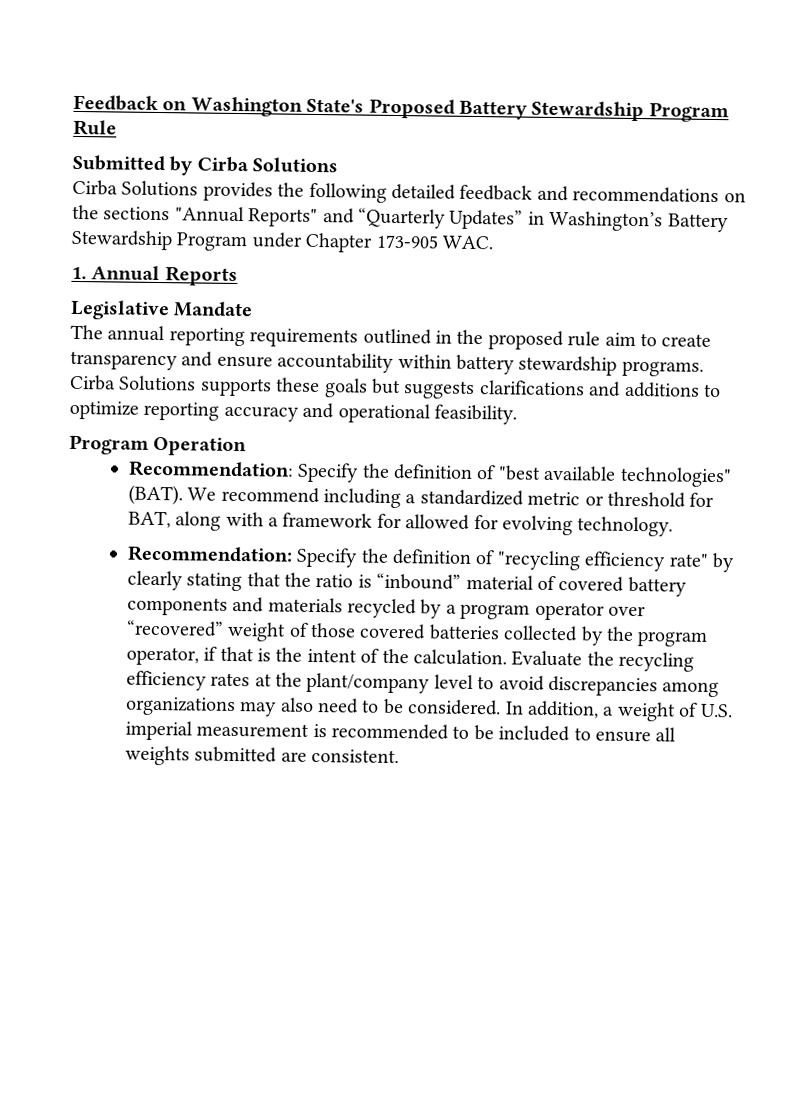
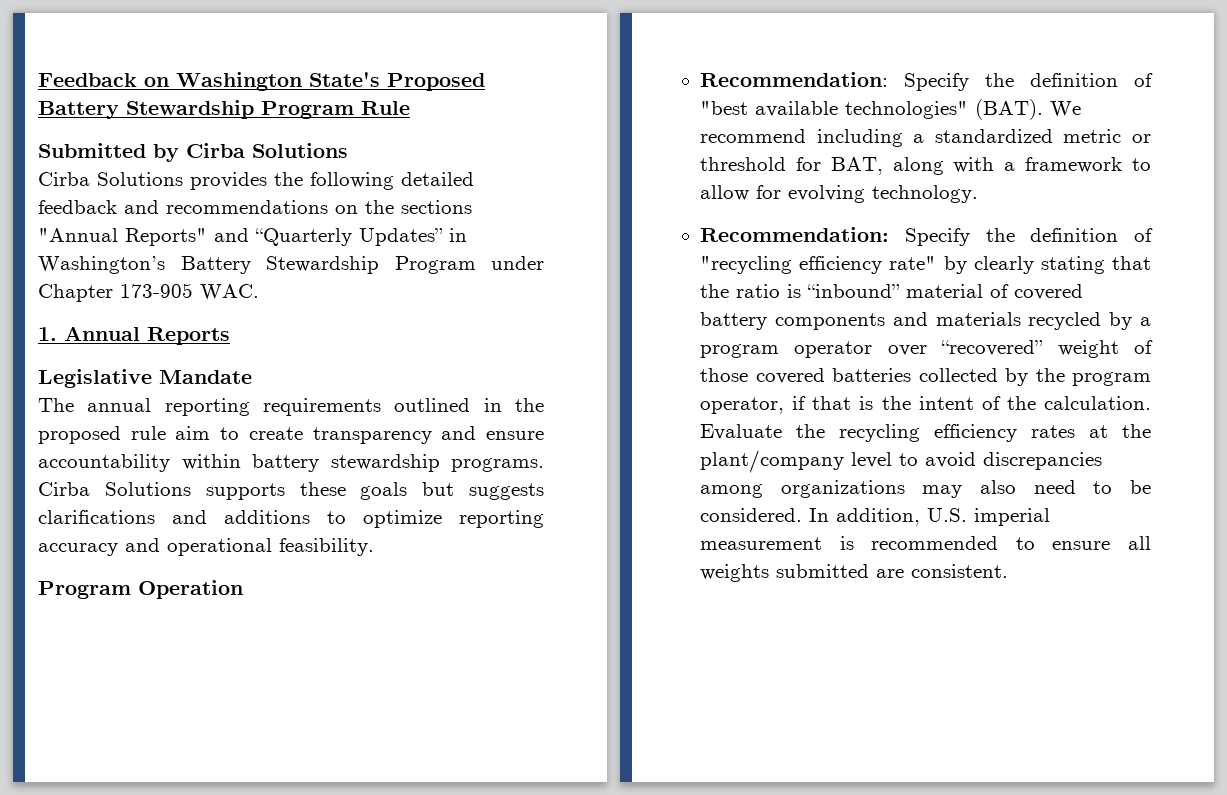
- We recommend including a standardized metric or threshold for BAT, along with a framework for allowed for evolving technology.
+ We recommend including a standardized metric or threshold for BAT, along with a framework to allow for evolving technology.
- In addition, a weight of U.S. imperial measurement is recommended to be included to ensure all weights submitted are consistent.
+ In addition, U.S. imperial measurement is recommended to ensure all weights submitted are consistent.

